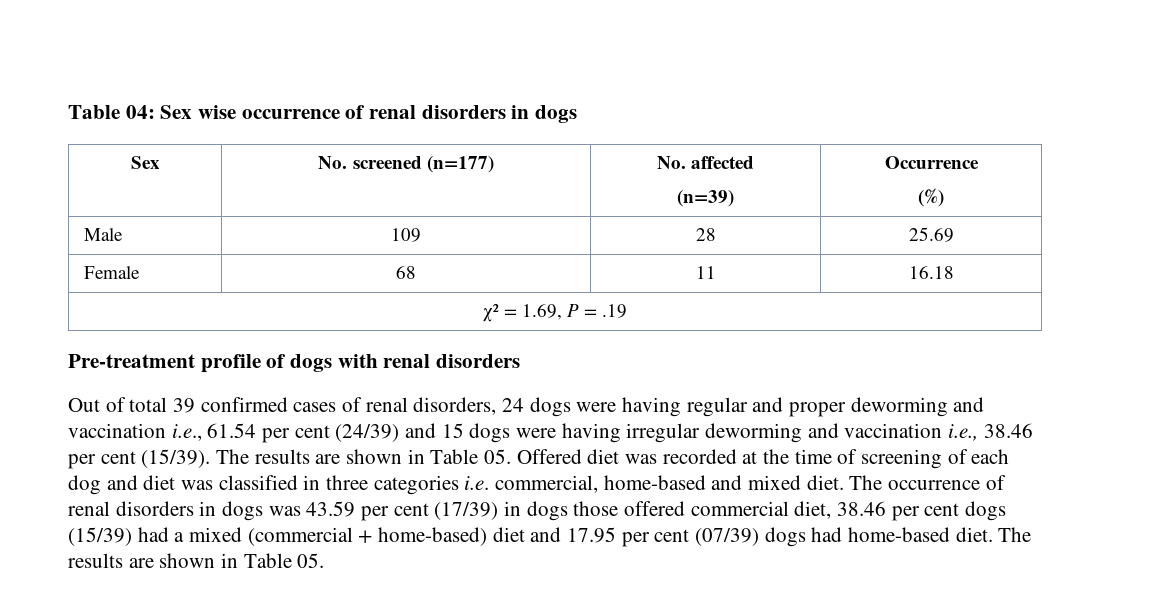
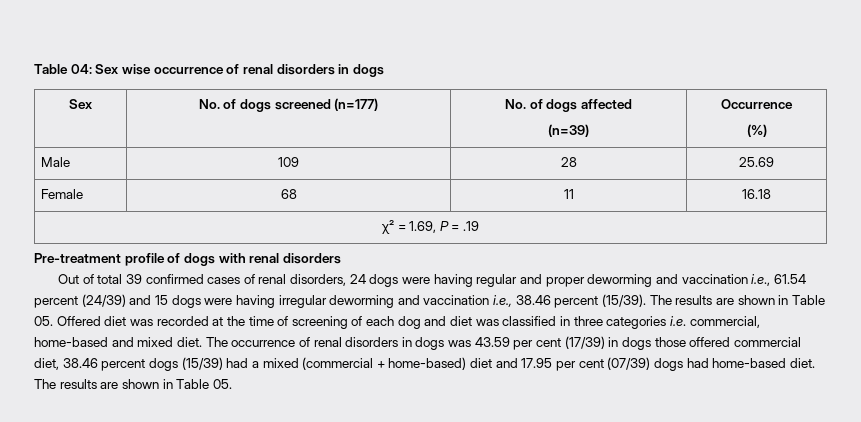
- Sex | No. screened (n=177) | No. affected
+ Sex | No. of dogs screened (n=177) | No. of dogs affected
- Out of total 39 confirmed cases of renal disorders, 24 dogs were having regular and proper deworming and vaccination i.e., 61.54 per cent (24/39) and 15 dogs were having irregular deworming and vaccination i.e., 38.46 per cent (15/39).
+ Out of total 39 confirmed cases of renal disorders, 24 dogs were having regular and proper deworming and vaccination i.e., 61.54 percent (24/39) and 15 dogs were having irregular deworming and vaccination i.e., 38.46 percent (15/39).
- The occurrence of renal disorders in dogs was 43.59 per cent (17/39) in dogs those offered commercial diet, 38.46 per cent dogs (15/39) had a mixed (commercial + home-based) diet and 17.95 per cent (07/39) dogs had home-based diet.
+ The occurrence of renal disorders in dogs was 43.59 per cent (17/39) in dogs those offered commercial diet, 38.46 percent dogs (15/39) had a mixed (commercial + home-based) diet and 17.95 per cent (07/39) dogs had home-based diet.

